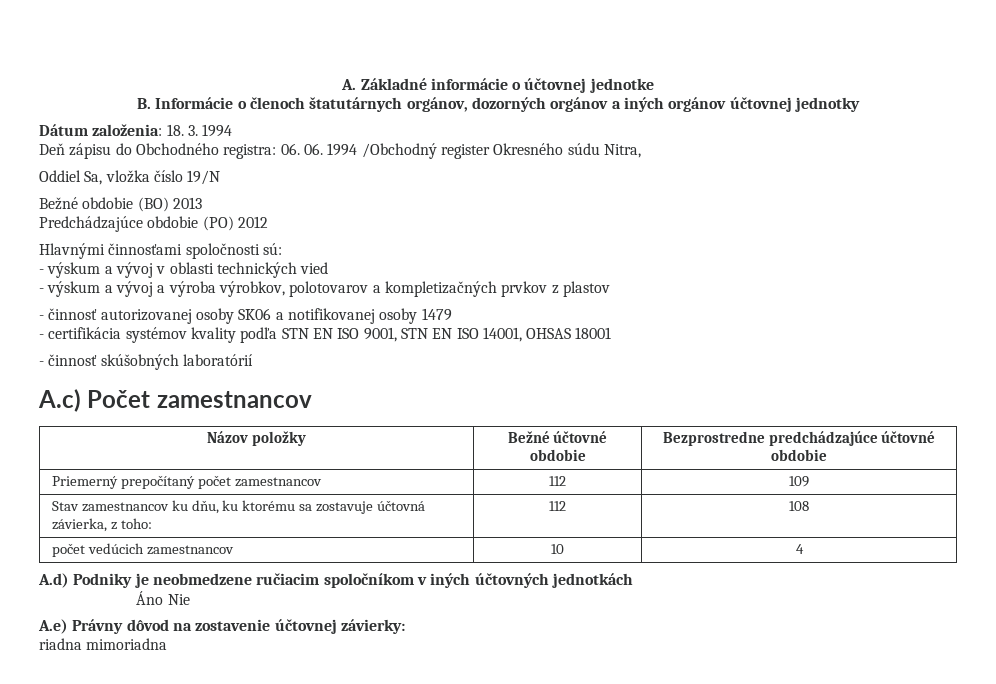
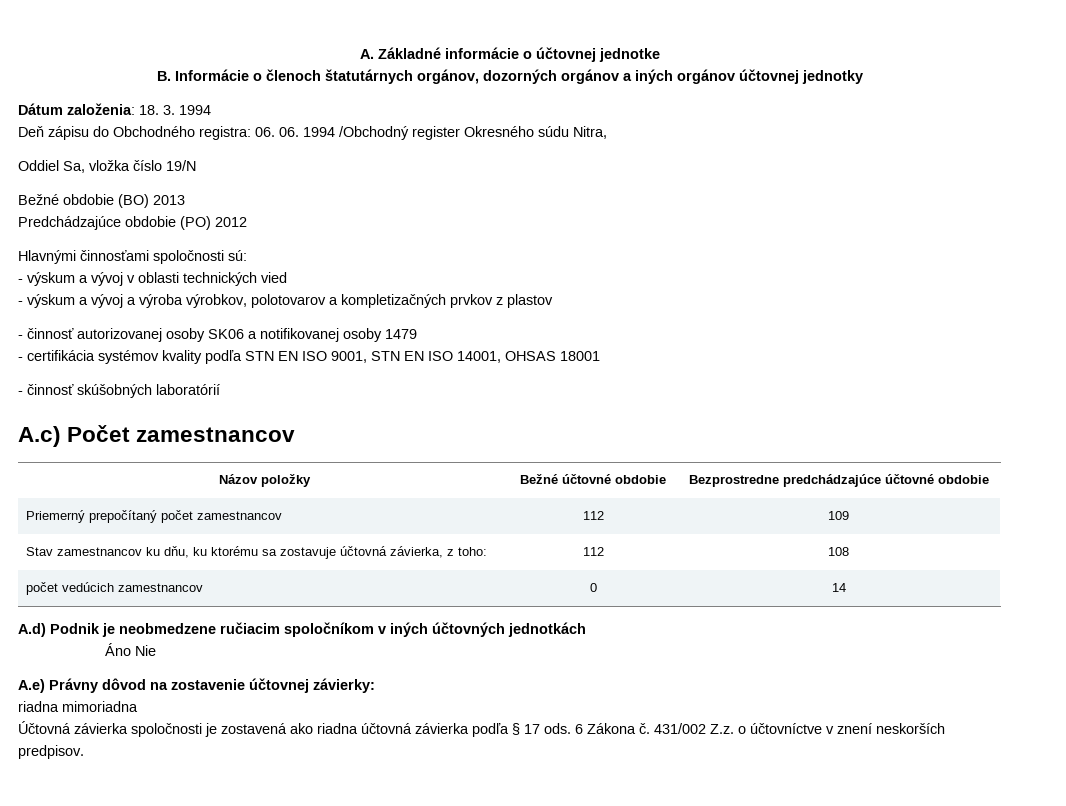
- počet vedúcich zamestnancov | 10 | 4
+ počet vedúcich zamestnancov | 0 | 14
- A.d) Podniky je neobmedzene ručiacim spoločníkom v iných účtovných jednotkách
+ A.d) Podnik je neobmedzene ručiacim spoločníkom v iných účtovných jednotkách
+ Účtovná závierka spoločnosti je zostavená ako riadna účtovná závierka podľa § 17 ods. 6 Zákona č. 431/002 Z.z. o účtovníctve v znení neskorších predpisov.

